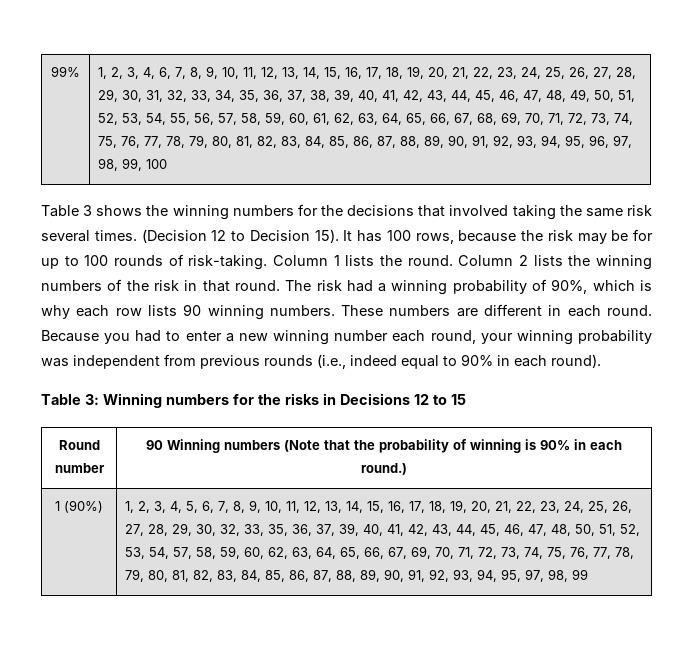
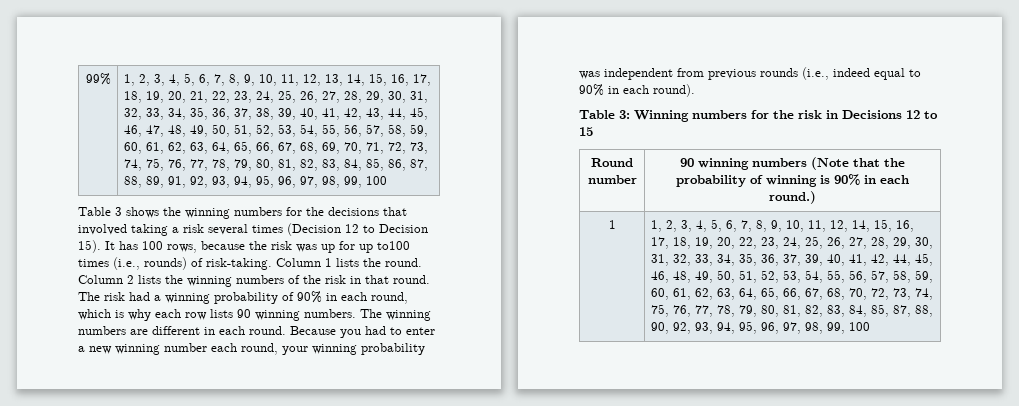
- 1, 2, 3, 4, 6, 7, 8, 9, 10, 11, 12, 13, 14, 15, 16, 17, 18, 19, 20, 21, 22, 23, 24, 25, 26, 27, 28, 29, 30, 31, 32, 33, 34, 35, 36, 37, 38, 39, 40, 41, 42, 43, 44, 45, 46, 47, 48, 49, 50, 51, 52, 53, 54, 55, 56, 57, 58, 59, 60, 61, 62, 63, 64, 65, 66, 67, 68, 69, 70, 71, 72, 73, 74, 75, 76, 77, 78, 79, 80, 81, 82, 83, 84, 85, 86, 87, 88, 89, 90, 91, 92, 93, 94, 95, 96, 97, 98, 99, 100
+ 1, 2, 3, 4, 5, 6, 7, 8, 9, 10, 11, 12, 13, 14, 15, 16, 17, 18, 19, 20, 21, 22, 23, 24, 25, 26, 27, 28, 29, 30, 31, 32, 33, 34, 35, 36, 37, 38, 39, 40, 41, 42, 43, 44, 45, 46, 47, 48, 49, 50, 51, 52, 53, 54, 55, 56, 57, 58, 59, 60, 61, 62, 63, 64, 65, 66, 67, 68, 69, 70, 71, 72, 73, 74, 75, 76, 77, 78, 79, 80, 81, 82, 83, 84, 85, 86, 87, 88, 89, 91, 92, 93, 94, 95, 96, 97, 98, 99, 100
- Table 3 shows the winning numbers for the decisions that involved taking the same risk several times. (Decision 12 to Decision 15).
+ Table 3 shows the winning numbers for the decisions that involved taking a risk several times (Decision 12 to Decision 15).
- It has 100 rows, because the risk may be for up to 100 rounds of risk-taking.
+ It has 100 rows, because the risk was up for up to100 times (i.e., rounds) of risk-taking.
- The risk had a winning probability of 90%, which is why each row lists 90 winning numbers.
+ The risk had a winning probability of 90% in each round, which is why each row lists 90 winning numbers.
- These numbers are different in each round.
+ The winning numbers are different in each round.
- Table 3: Winning numbers for the risks in Decisions 12 to 15
+ Table 3: Winning numbers for the risk in Decisions 12 to 15
- Round number | 90 Winning numbers (Note that the probability of winning is 90% in each round.)
- 1 (90%)
+ Round number | 90 winning numbers (Note that the probability of winning is 90% in each round.)
+ 1
- 1, 2, 3, 4, 5, 6, 7, 8, 9, 10, 11, 12, 13, 14, 15, 16, 17, 18, 19, 20, 21, 22, 23, 24, 25, 26, 27, 28, 29, 30, 32, 33, 35, 36, 37, 39, 40, 41, 42, 43, 44, 45, 46, 47, 48, 50, 51, 52, 53, 54, 57, 58, 59, 60, 62, 63, 64, 65, 66, 67, 69, 70, 71, 72, 73, 74, 75, 76, 77, 78, 79, 80, 81, 82, 83, 84, 85, 86, 87, 88, 89, 90, 91, 92, 93, 94, 95, 97, 98, 99
+ 1, 2, 3, 4, 5, 6, 7, 8, 9, 10, 11, 12, 14, 15, 16, 17, 18, 19, 20, 22, 23, 24, 25, 26, 27, 28, 29, 30, 31, 32, 33, 34, 35, 36, 37, 39, 40, 41, 42, 44, 45, 46, 48, 49, 50, 51, 52, 53, 54, 55, 56, 57, 58, 59, 60, 61, 62, 63, 64, 65, 66, 67, 68, 70, 72, 73, 74, 75, 76, 77, 78, 79, 80, 81, 82, 83, 84, 85, 87, 88, 90, 92, 93, 94, 95, 96, 97, 98, 99, 100

